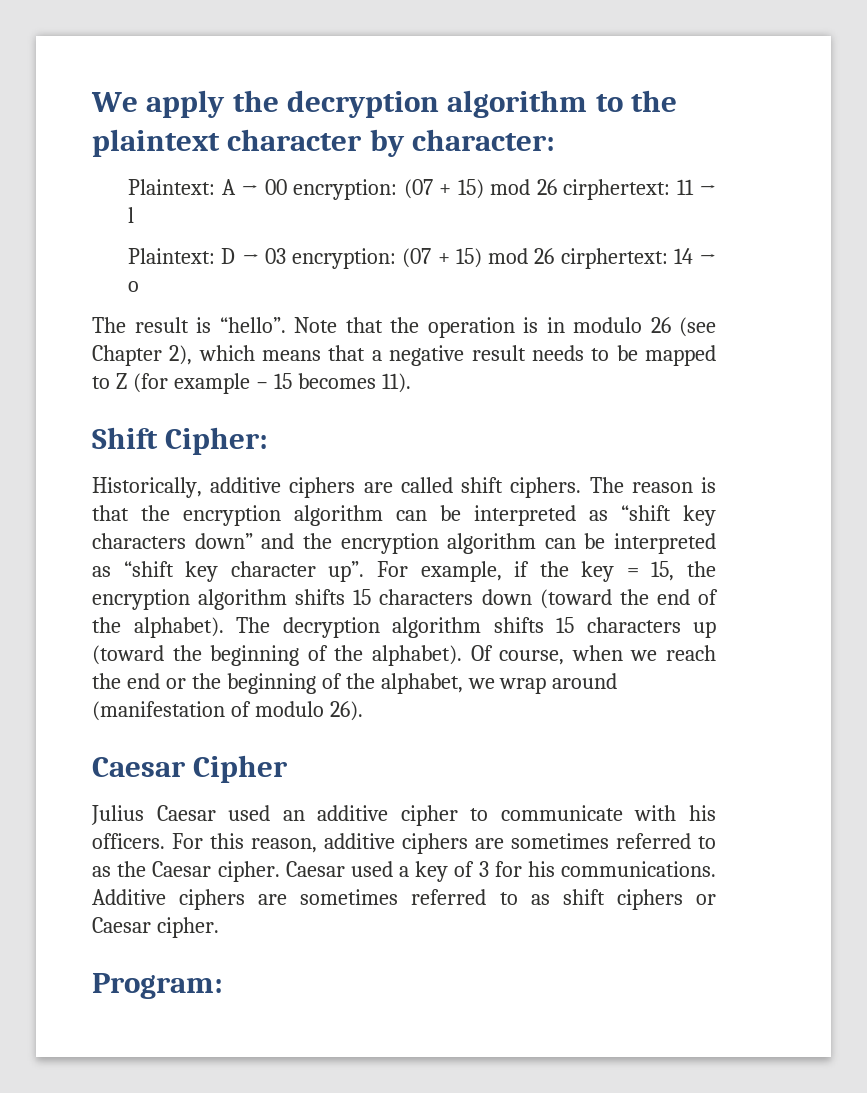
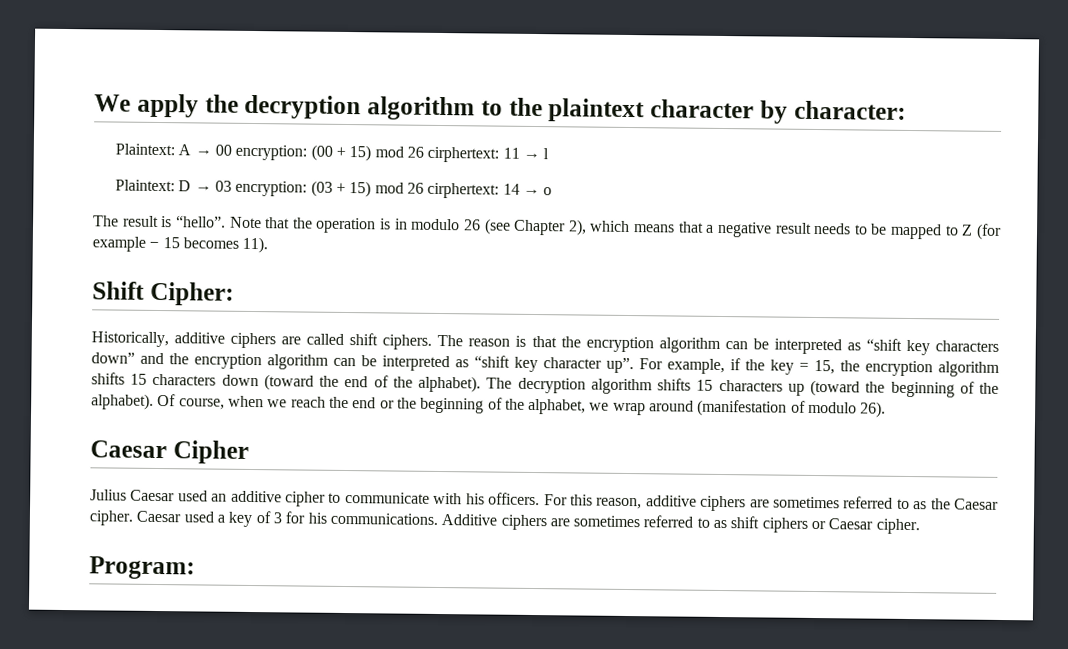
- Plaintext: A → 00 encryption: (07 + 15) mod 26 cirphertext: 11 → l
+ Plaintext: A → 00 encryption: (00 + 15) mod 26 cirphertext: 11 → l
- Plaintext: D → 03 encryption: (07 + 15) mod 26 cirphertext: 14 → o
+ Plaintext: D → 03 encryption: (03 + 15) mod 26 cirphertext: 14 → o

